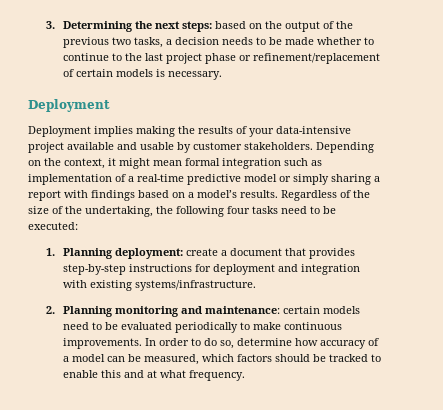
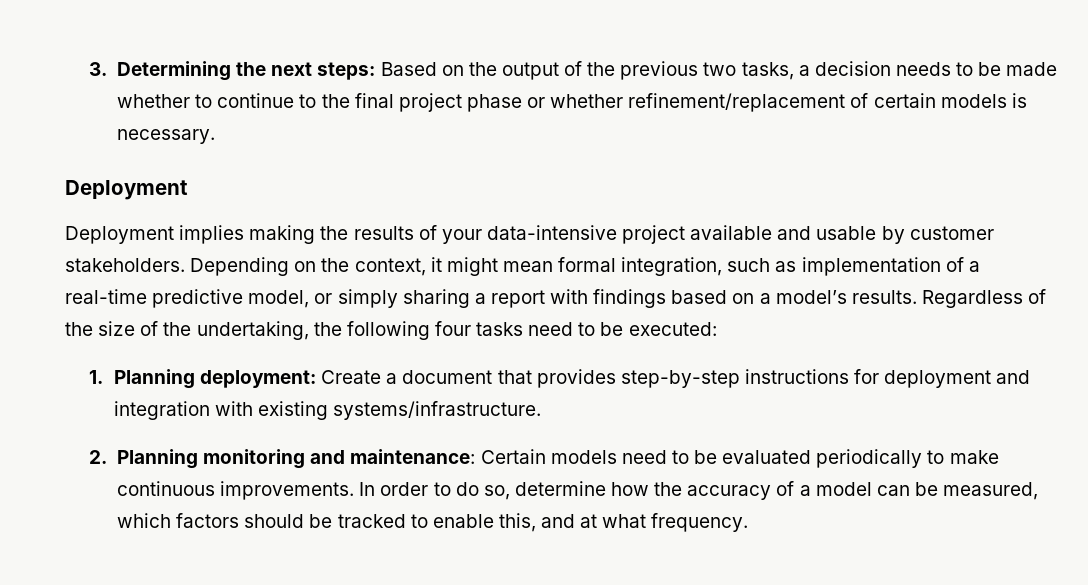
- 3. Determining the next steps: based on the output of the previous two tasks, a decision needs to be made whether to continue to the last project phase or refinement/replacement of certain models is necessary.
+ 3. Determining the next steps: Based on the output of the previous two tasks, a decision needs to be made whether to continue to the final project phase or whether refinement/replacement of certain models is necessary.
- Depending on the context, it might mean formal integration such as implementation of a real-time predictive model or simply sharing a report with findings based on a model’s results.
+ Depending on the context, it might mean formal integration, such as implementation of a real-time predictive model, or simply sharing a report with findings based on a model’s results.
- 1. Planning deployment: create a document that provides step-by-step instructions for deployment and integration with existing systems/infrastructure.
+ 1. Planning deployment: Create a document that provides step-by-step instructions for deployment and integration with existing systems/infrastructure.
- 2. Planning monitoring and maintenance: certain models need to be evaluated periodically to make continuous improvements.
+ 2. Planning monitoring and maintenance: Certain models need to be evaluated periodically to make continuous improvements.
- In order to do so, determine how accuracy of a model can be measured, which factors should be tracked to enable this and at what frequency.
+ In order to do so, determine how the accuracy of a model can be measured, which factors should be tracked to enable this, and at what frequency.

